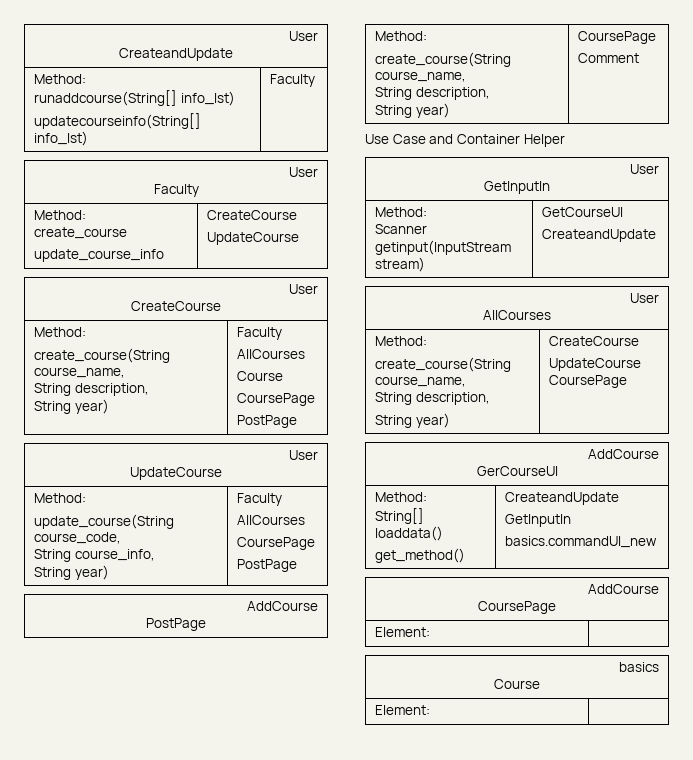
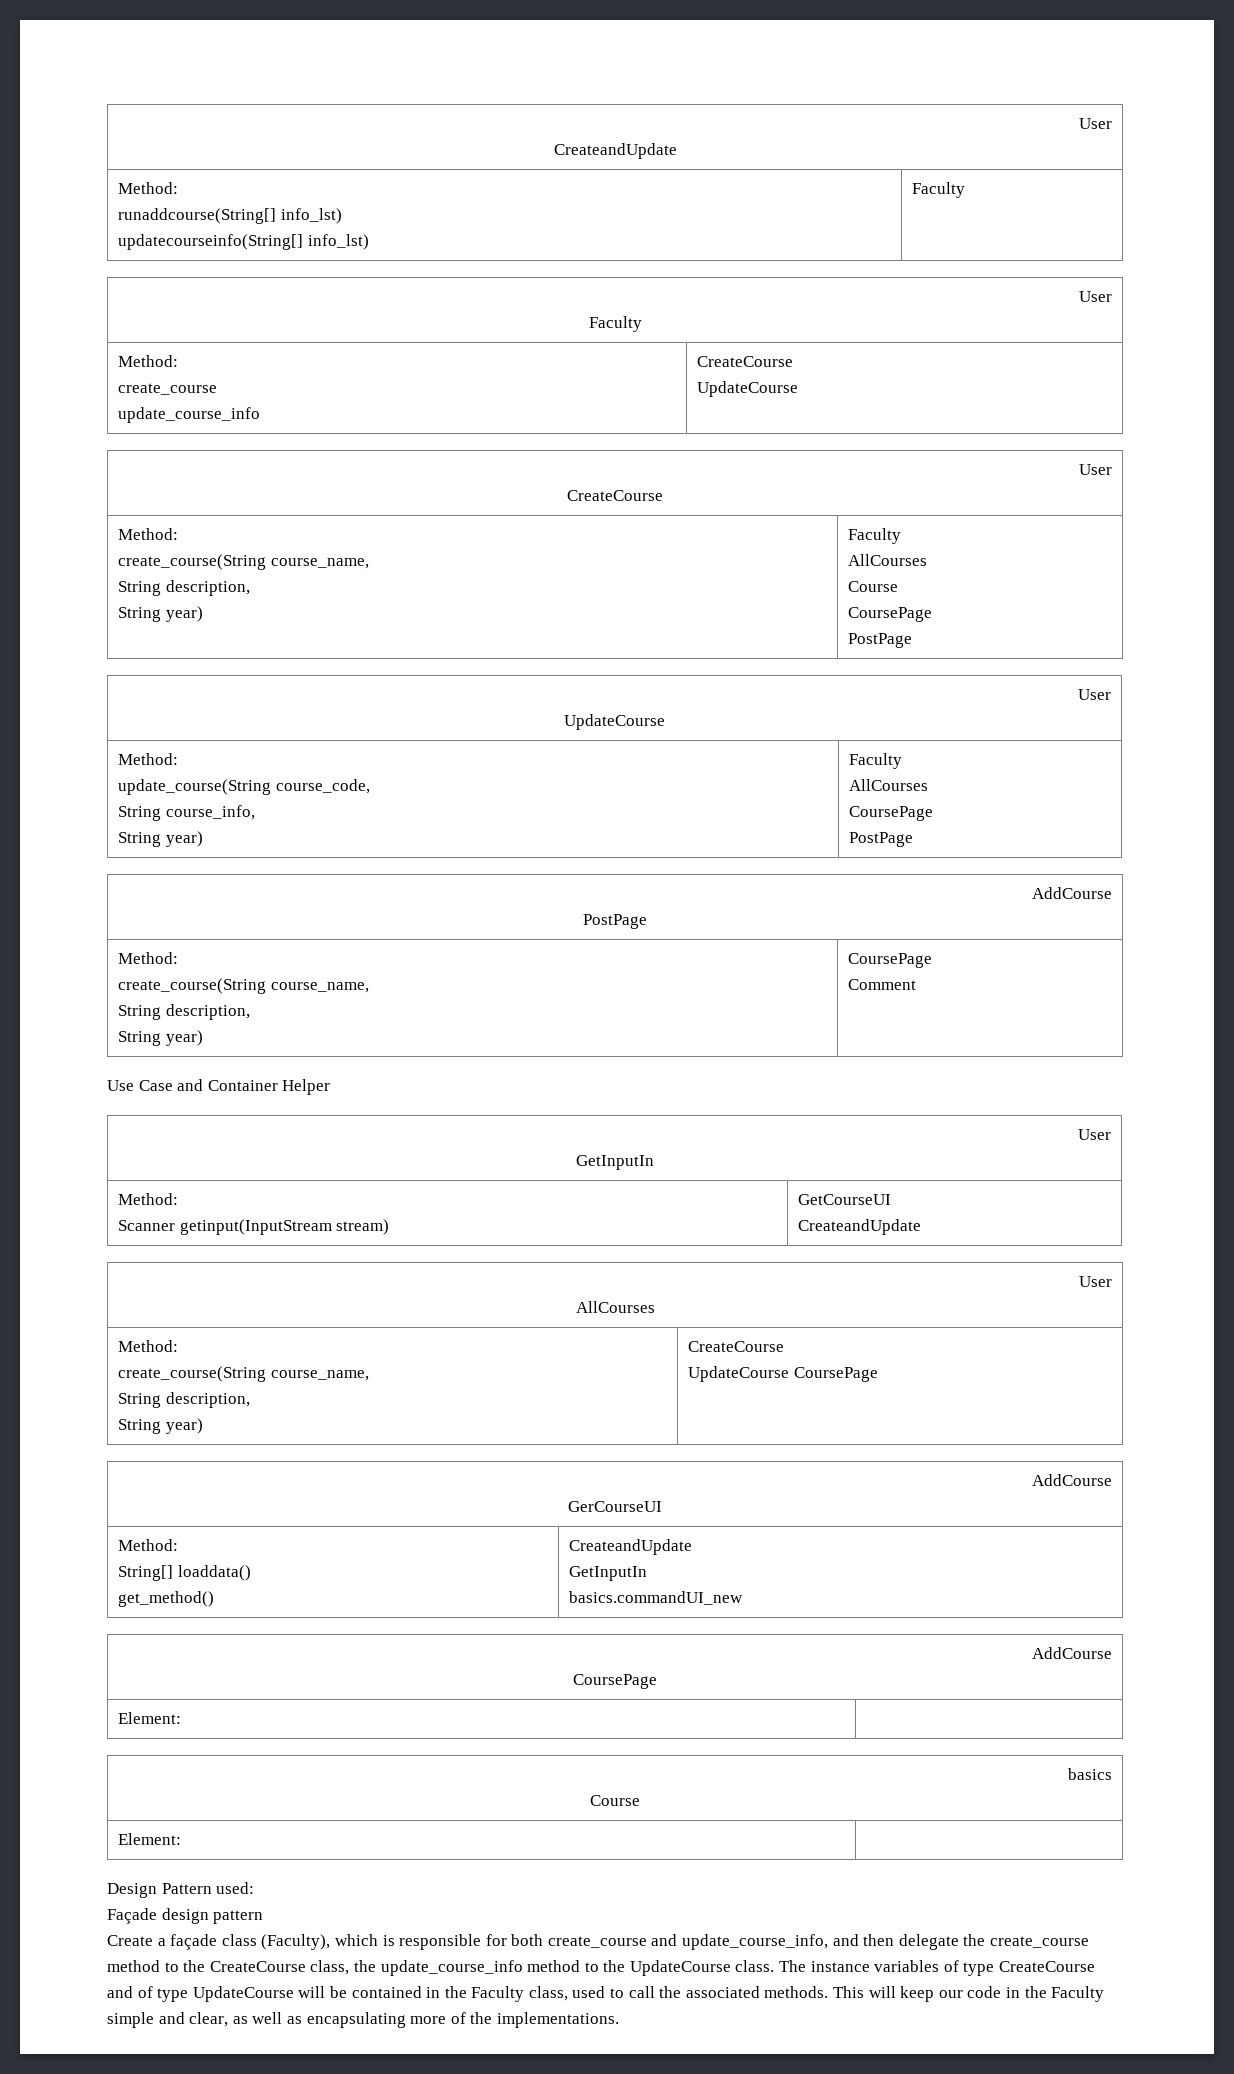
+ Design Pattern used:
+ Façade design pattern
+ Create a façade class (Faculty), which is responsible for both create_course and update_course_info, and then delegate the create_course method to the CreateCourse class, the update_course_info method to the UpdateCourse class. The instance variables of type CreateCourse and of type UpdateCourse will be contained in the Faculty class, used to call the associated methods. This will keep our code in the Faculty simple and clear, as well as encapsulating more of the implementations.

